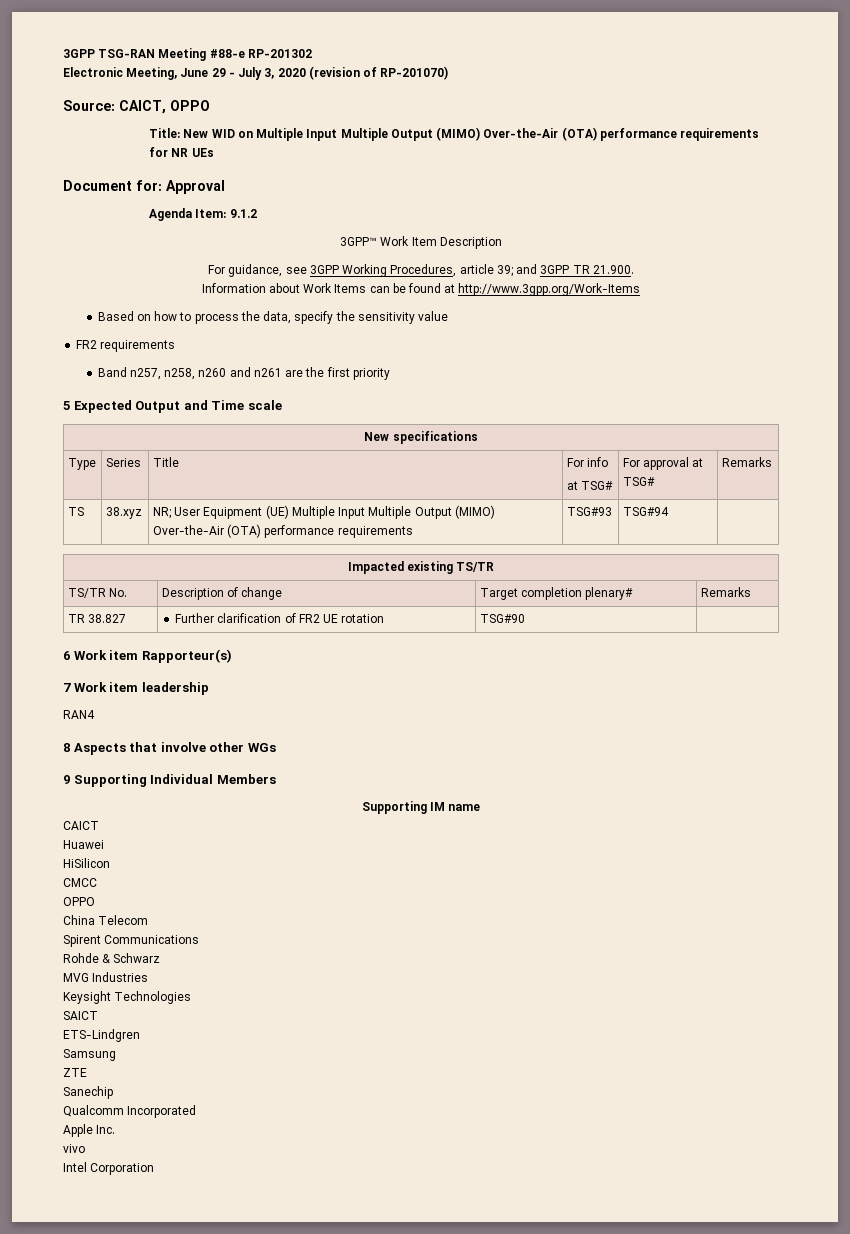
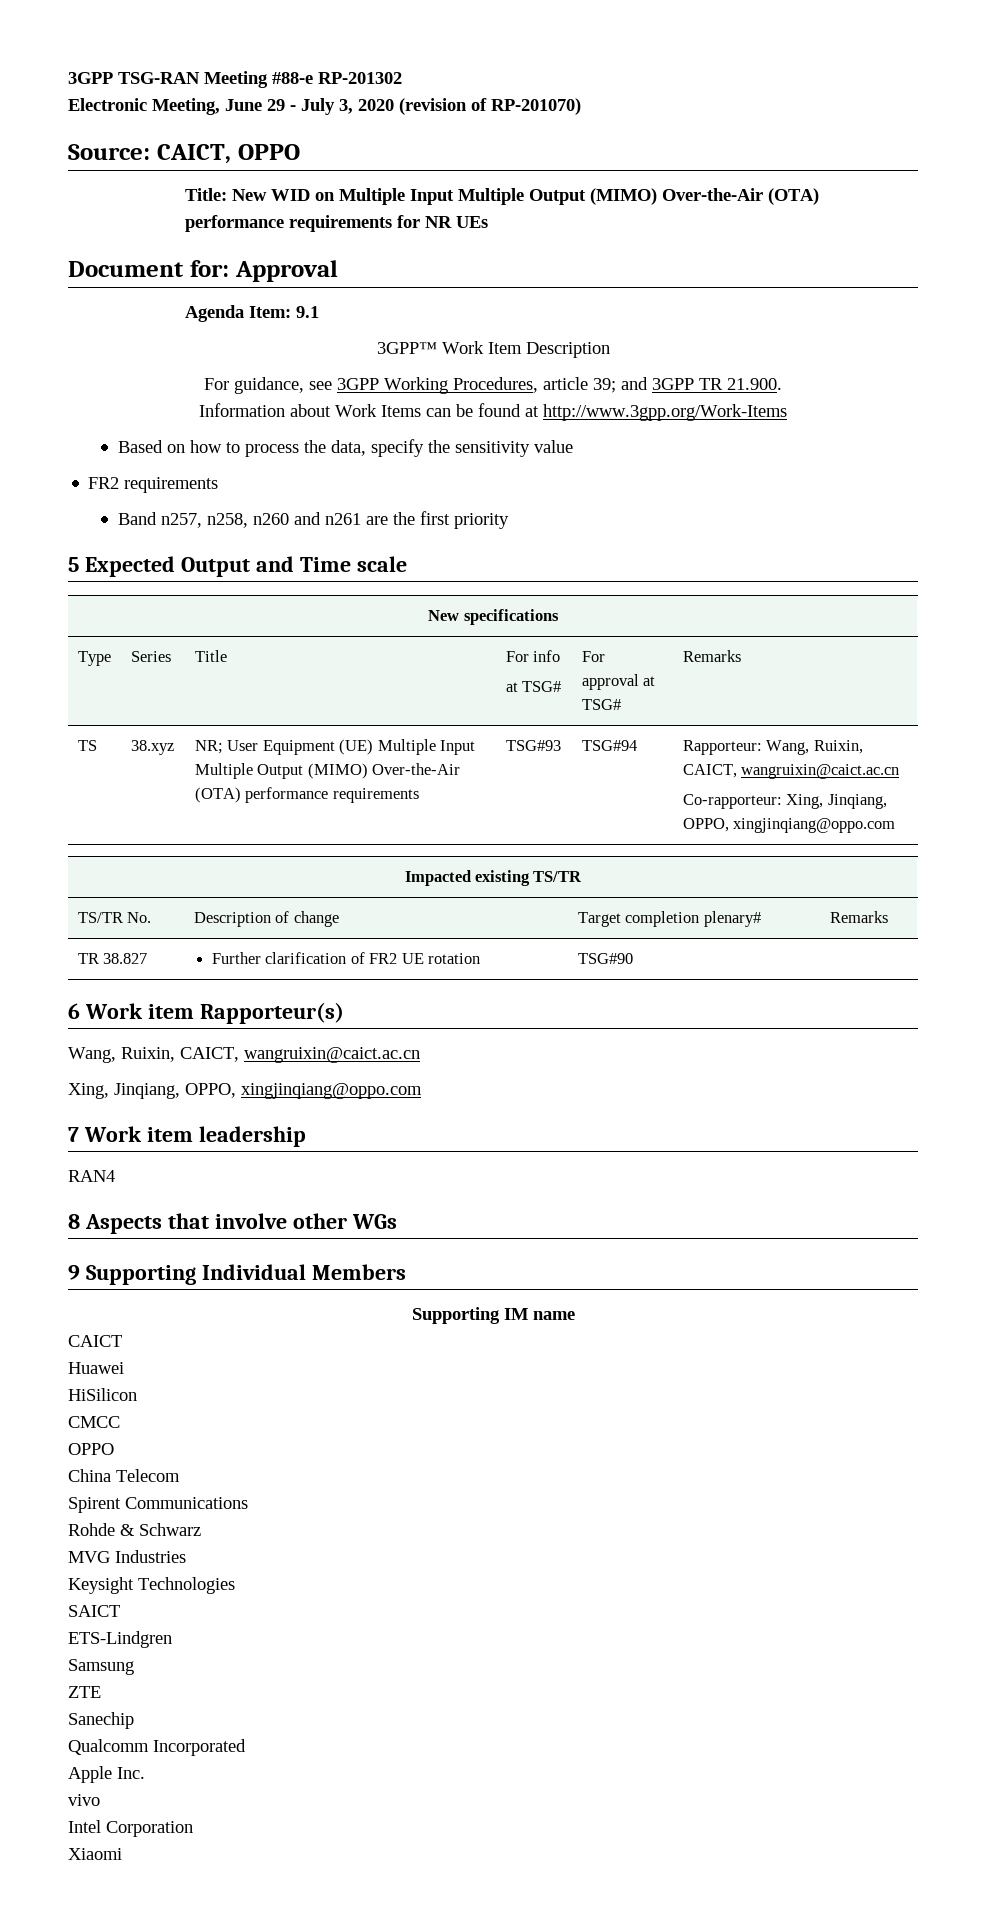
- Agenda Item: 9.1.2
+ Agenda Item: 9.1
- TS | 38.xyz | NR; User Equipment (UE) Multiple Input Multiple Output (MIMO) Over-the-Air (OTA) performance requirements | TSG#93 | TSG#94 |
+ TS | 38.xyz | NR; User Equipment (UE) Multiple Input Multiple Output (MIMO) Over-the-Air (OTA) performance requirements | TSG#93 | TSG#94 | Rapporteur: Wang, Ruixin, CAICT, wangruixin@caict.ac.cn
+ Co-rapporteur: Xing, Jinqiang, OPPO, xingjinqiang@oppo.com
  6 Work item Rapporteur(s)
+ Wang, Ruixin, CAICT, wangruixin@caict.ac.cn
+ Xing, Jinqiang, OPPO, xingjinqiang@oppo.com
+ Xiaomi

